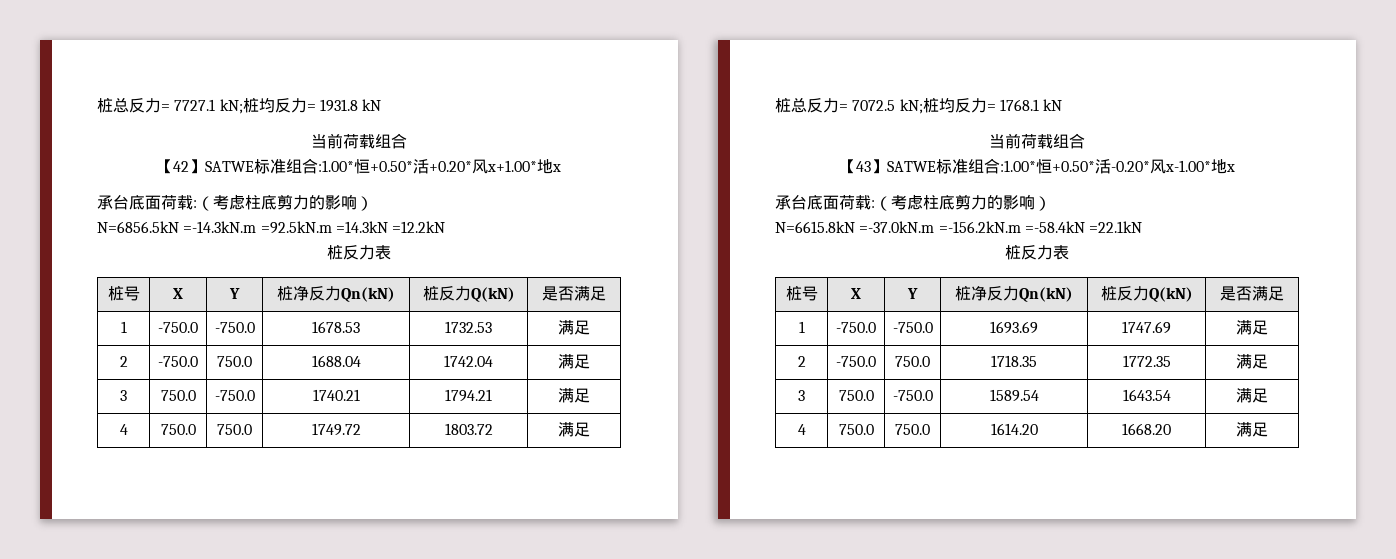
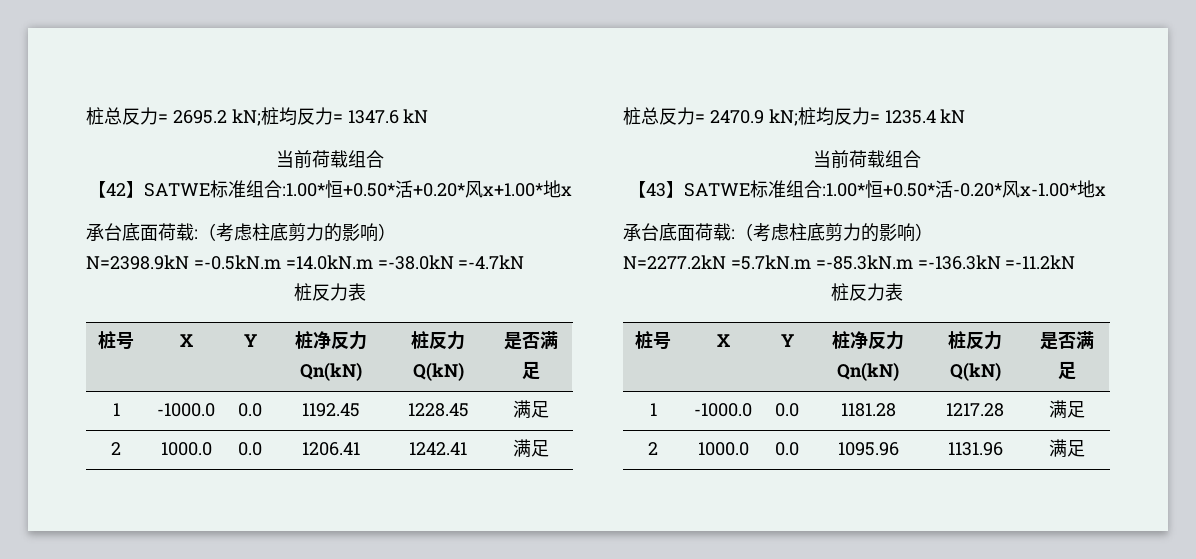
- 桩总反力= 7727.1 kN;桩均反力= 1931.8 kN
+ 桩总反力= 2695.2 kN;桩均反力= 1347.6 kN
- N=6856.5kN =-14.3kN.m =92.5kN.m =14.3kN =12.2kN
+ N=2398.9kN =-0.5kN.m =14.0kN.m =-38.0kN =-4.7kN
- 1 | -750.0 | -750.0 | 1678.53 | 1732.53 | 满足
- 2 | -750.0 | 750.0 | 1688.04 | 1742.04 | 满足
- 3 | 750.0 | -750.0 | 1740.21 | 1794.21 | 满足
- 4 | 750.0 | 750.0 | 1749.72 | 1803.72 | 满足
+ 1 | -1000.0 | 0.0 | 1192.45 | 1228.45 | 满足
+ 2 | 1000.0 | 0.0 | 1206.41 | 1242.41 | 满足
- 桩总反力= 7072.5 kN;桩均反力= 1768.1 kN
+ 桩总反力= 2470.9 kN;桩均反力= 1235.4 kN
- N=6615.8kN =-37.0kN.m =-156.2kN.m =-58.4kN =22.1kN
+ N=2277.2kN =5.7kN.m =-85.3kN.m =-136.3kN =-11.2kN
- 1 | -750.0 | -750.0 | 1693.69 | 1747.69 | 满足
- 2 | -750.0 | 750.0 | 1718.35 | 1772.35 | 满足
- 3 | 750.0 | -750.0 | 1589.54 | 1643.54 | 满足
- 4 | 750.0 | 750.0 | 1614.20 | 1668.20 | 满足
+ 1 | -1000.0 | 0.0 | 1181.28 | 1217.28 | 满足
+ 2 | 1000.0 | 0.0 | 1095.96 | 1131.96 | 满足

